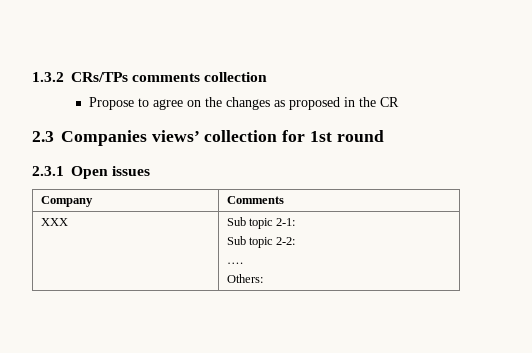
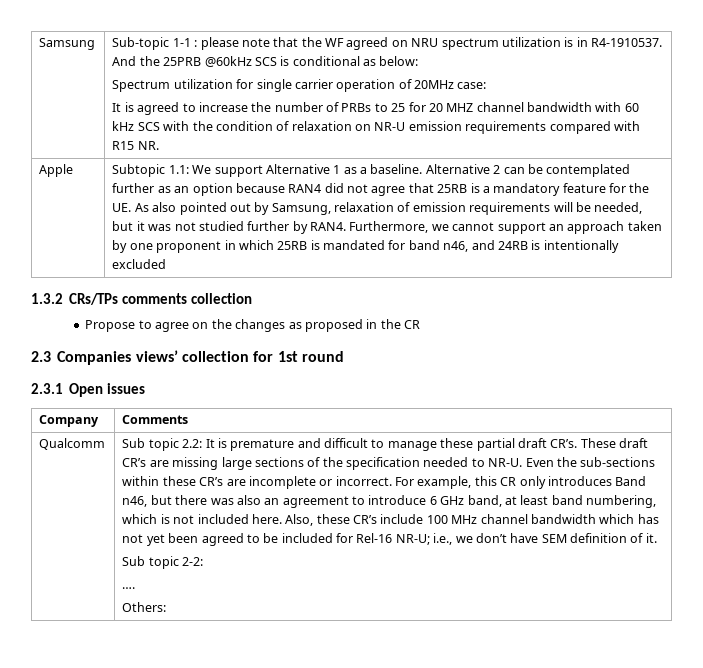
+ Samsung | Sub-topic 1-1 : please note that the WF agreed on NRU spectrum utilization is in R4-1910537. And the 25PRB @60kHz SCS is conditional as below:
+ Spectrum utilization for single carrier operation of 20MHz case:
+ It is agreed to increase the number of PRBs to 25 for 20 MHZ channel bandwidth with 60 kHz SCS with the condition of relaxation on NR-U emission requirements compared with R15 NR.
+ Apple | Subtopic 1.1: We support Alternative 1 as a baseline. Alternative 2 can be contemplated further as an option because RAN4 did not agree that 25RB is a mandatory feature for the UE. As also pointed out by Samsung, relaxation of emission requirements will be needed, but it was not studied further by RAN4. Furthermore, we cannot support an approach taken by one proponent in which 25RB is mandated for band n46, and 24RB is intentionally excluded
- XXX | Sub topic 2-1:
+ Qualcomm | Sub topic 2.2: It is premature and difficult to manage these partial draft CR’s. These draft CR’s are missing large sections of the specification needed to NR-U. Even the sub-sections within these CR’s are incomplete or incorrect. For example, this CR only introduces Band n46, but there was also an agreement to introduce 6 GHz band, at least band numbering, which is not included here. Also, these CR’s include 100 MHz channel bandwidth which has not yet been agreed to be included for Rel-16 NR-U; i.e., we don’t have SEM definition of it.

